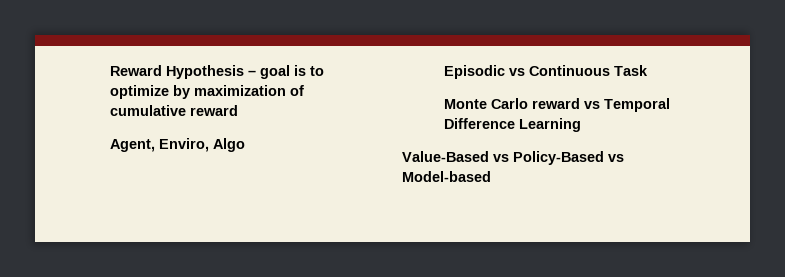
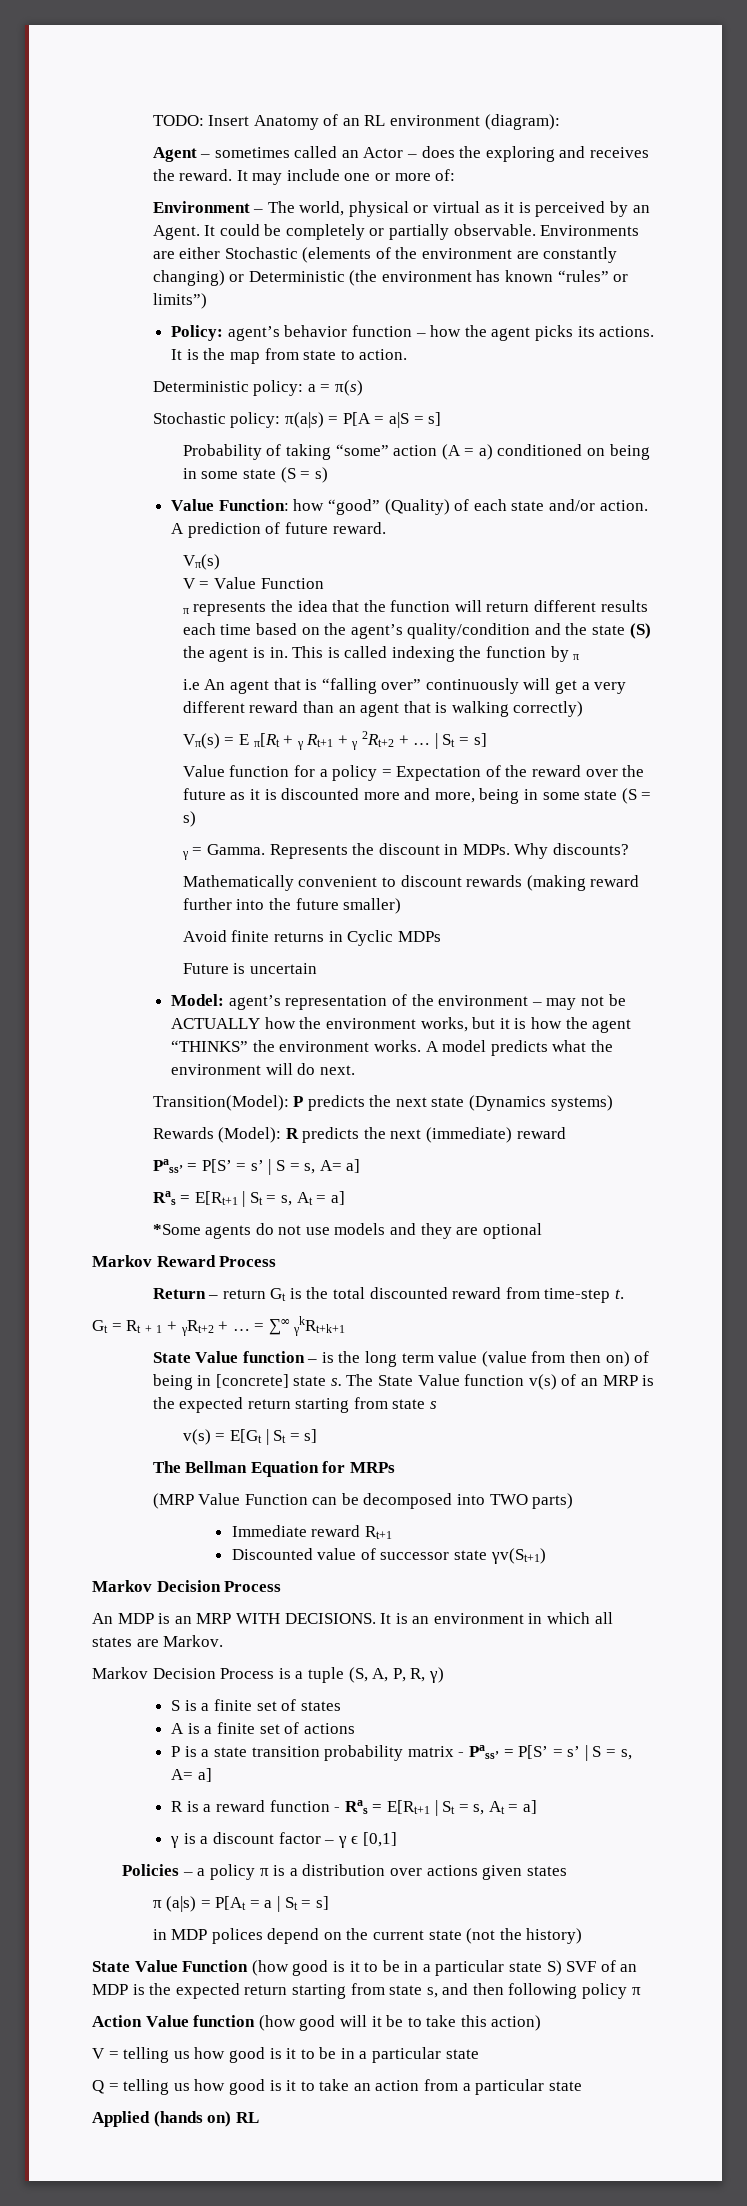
- Reward Hypothesis – goal is to optimize by maximization of cumulative reward
- Agent, Enviro, Algo
- Episodic vs Continuous Task
- Monte Carlo reward vs Temporal Difference Learning
- Value-Based vs Policy-Based vs Model-based
+ TODO: Insert Anatomy of an RL environment (diagram):
+ Agent – sometimes called an Actor – does the exploring and receives the reward. It may include one or more of:
+ Environment – The world, physical or virtual as it is perceived by an Agent. It could be completely or partially observable. Environments are either Stochastic (elements of the environment are constantly changing) or Deterministic (the environment has known “rules” or limits”)
+ Policy: agent’s behavior function – how the agent picks its actions. It is the map from state to action.
+ Deterministic policy: a = π(s)
+ Stochastic policy: π(a|s) = P[A = a|S = s]
+ Probability of taking “some” action (A = a) conditioned on being in some state (S = s)
+ Value Function: how “good” (Quality) of each state and/or action. A prediction of future reward.
+ Vπ(s)
+ V = Value Function
+ π represents the idea that the function will return different results each time based on the agent’s quality/condition and the state (S) the agent is in. This is called indexing the function by π
+ i.e An agent that is “falling over” continuously will get a very different reward than an agent that is walking correctly)
+ Vπ(s) = E π[Rt + γ Rt+1 + γ 2Rt+2 + … | St = s]
+ Value function for a policy = Expectation of the reward over the future as it is discounted more and more, being in some state (S = s)
+ γ = Gamma. Represents the discount in MDPs. Why discounts?
+ Mathematically convenient to discount rewards (making reward further into the future smaller)
+ Avoid finite returns in Cyclic MDPs
+ Future is uncertain
+ Model: agent’s representation of the environment – may not be ACTUALLY how the environment works, but it is how the agent “THINKS” the environment works. A model predicts what the environment will do next.
+ Transition(Model): P predicts the next state (Dynamics systems)
+ Rewards (Model): R predicts the next (immediate) reward
+ Pass’ = P[S’ = s’ | S = s, A= a]
+ Ras = E[Rt+1 | St = s, At = a]
+ *Some agents do not use models and they are optional
+ Markov Reward Process
+ Return – return Gt is the total discounted reward from time-step t.
+ Gt = Rt + 1 + γRt+2 + … = ∑∞ γkRt+k+1
+ State Value function – is the long term value (value from then on) of being in [concrete] state s. The State Value function v(s) of an MRP is the expected return starting from state s
+ v(s) = E[Gt | St = s]
+ The Bellman Equation for MRPs
+ (MRP Value Function can be decomposed into TWO parts)
+ Immediate reward Rt+1
+ Discounted value of successor state γv(St+1)
+ Markov Decision Process
+ An MDP is an MRP WITH DECISIONS. It is an environment in which all states are Markov.
+ Markov Decision Process is a tuple (S, A, P, R, γ)
+ S is a finite set of states
+ A is a finite set of actions
+ P is a state transition probability matrix - Pass’ = P[S’ = s’ | S = s, A= a]
+ R is a reward function - Ras = E[Rt+1 | St = s, At = a]
+ γ is a discount factor – γ ϵ [0,1]
+ Policies – a policy π is a distribution over actions given states
+ π (a|s) = P[At = a | St = s]
+ in MDP polices depend on the current state (not the history)
+ State Value Function (how good is it to be in a particular state S) SVF of an MDP is the expected return starting from state s, and then following policy π
+ Action Value function (how good will it be to take this action)
+ V = telling us how good is it to be in a particular state
+ Q = telling us how good is it to take an action from a particular state
+ Applied (hands on) RL

